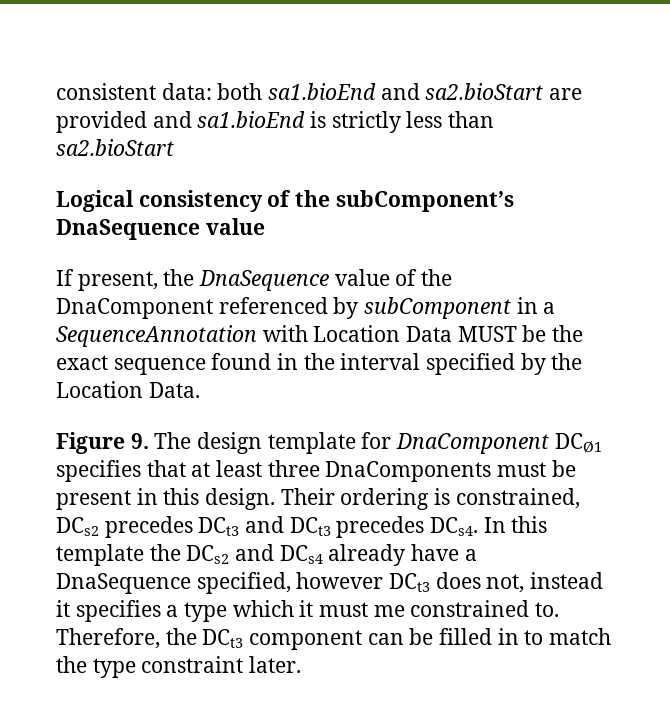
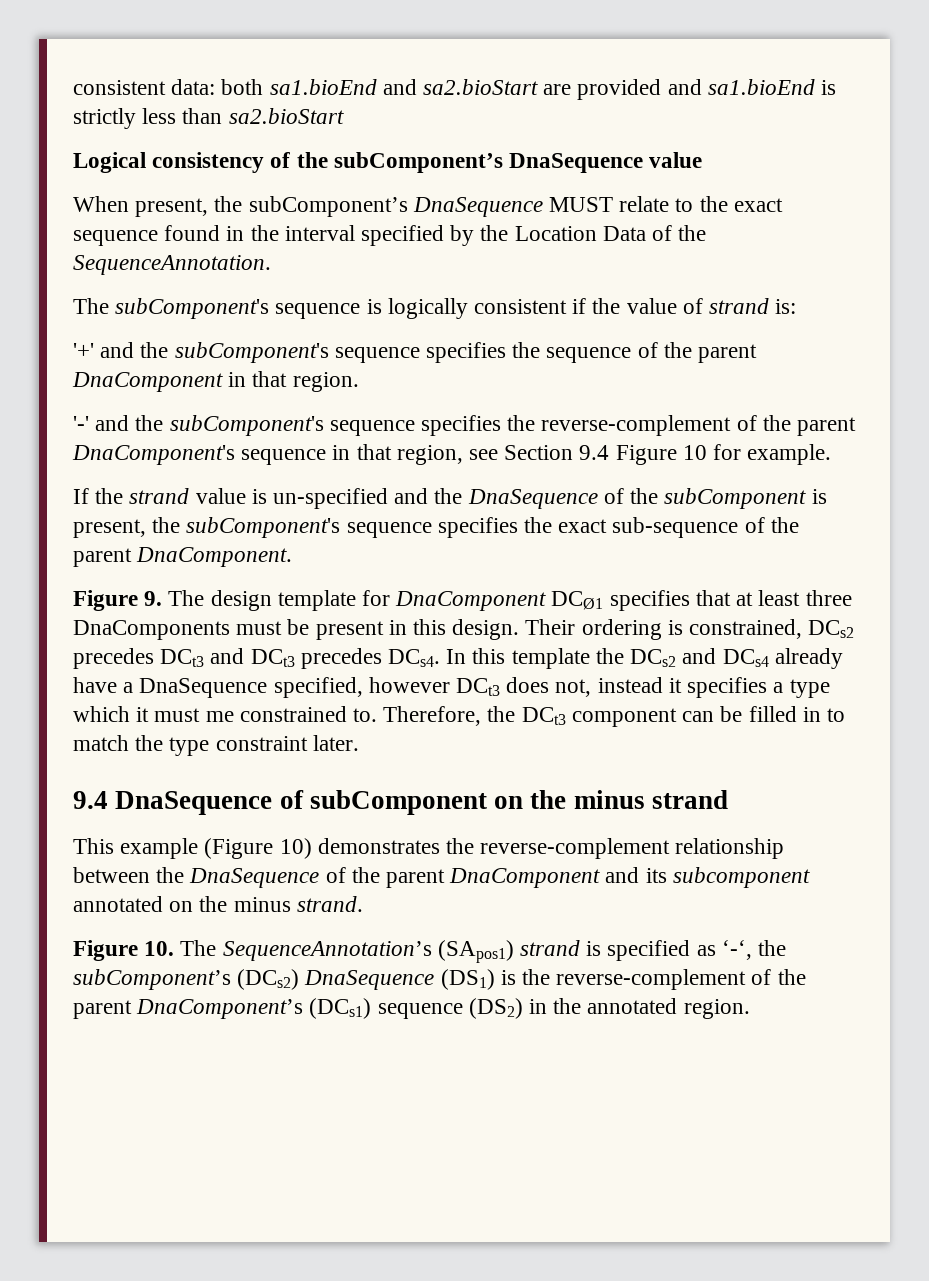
- If present, the DnaSequence value of the DnaComponent referenced by subComponent in a SequenceAnnotation with Location Data MUST be the exact sequence found in the interval specified by the Location Data.
+ When present, the subComponent’s DnaSequence MUST relate to the exact sequence found in the interval specified by the Location Data of the SequenceAnnotation.
+ The subComponent's sequence is logically consistent if the value of strand is:
+ '+' and the subComponent's sequence specifies the sequence of the parent DnaComponent in that region.
+ '-' and the subComponent's sequence specifies the reverse-complement of the parent DnaComponent's sequence in that region, see Section 9.4 Figure 10 for example.
+ If the strand value is un-specified and the DnaSequence of the subComponent is present, the subComponent's sequence specifies the exact sub-sequence of the parent DnaComponent.
+ 9.4 DnaSequence of subComponent on the minus strand
+ This example (Figure 10) demonstrates the reverse-complement relationship between the DnaSequence of the parent DnaComponent and its subcomponent annotated on the minus strand.
+ Figure 10. The SequenceAnnotation’s (SApos1) strand is specified as ‘-‘, the subComponent’s (DCs2) DnaSequence (DS1) is the reverse-complement of the parent DnaComponent’s (DCs1) sequence (DS2) in the annotated region.

